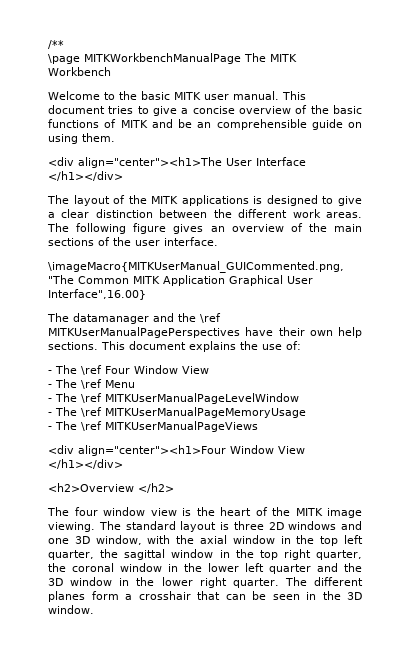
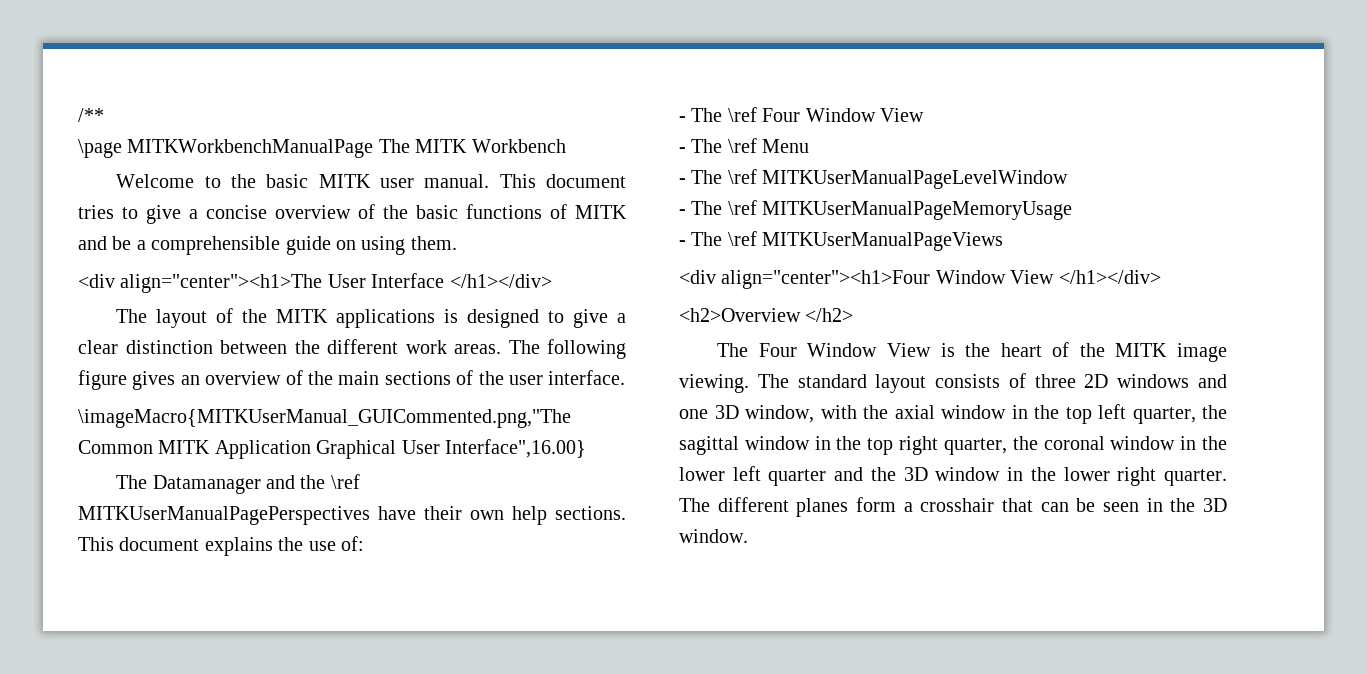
- This document tries to give a concise overview of the basic functions of MITK and be an comprehensible guide on using them.
+ This document tries to give a concise overview of the basic functions of MITK and be a comprehensible guide on using them.
- The datamanager and the \ref MITKUserManualPagePerspectives have their own help sections.
+ The Datamanager and the \ref MITKUserManualPagePerspectives have their own help sections.
- The four window view is the heart of the MITK image viewing.
+ The Four Window View is the heart of the MITK image viewing.
- The standard layout is three 2D windows and one 3D window, with the axial window in the top left quarter, the sagittal window in the top right quarter, the coronal window in the lower left quarter and the 3D window in the lower right quarter.
+ The standard layout consists of three 2D windows and one 3D window, with the axial window in the top left quarter, the sagittal window in the top right quarter, the coronal window in the lower left quarter and the 3D window in the lower right quarter.

